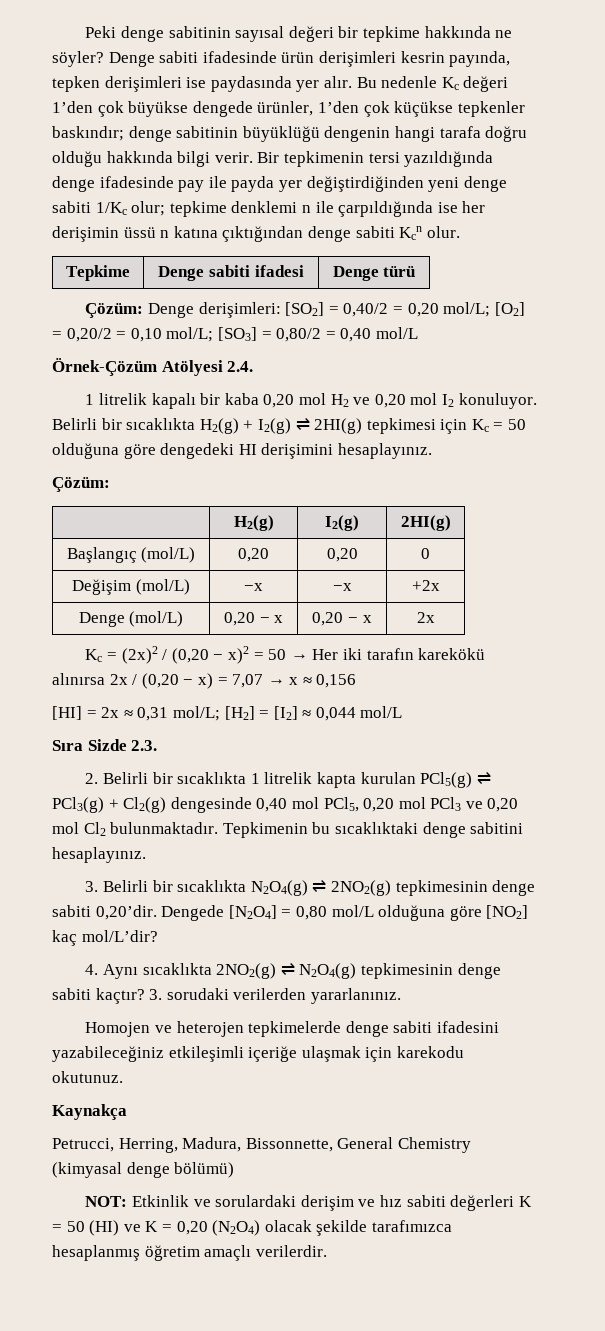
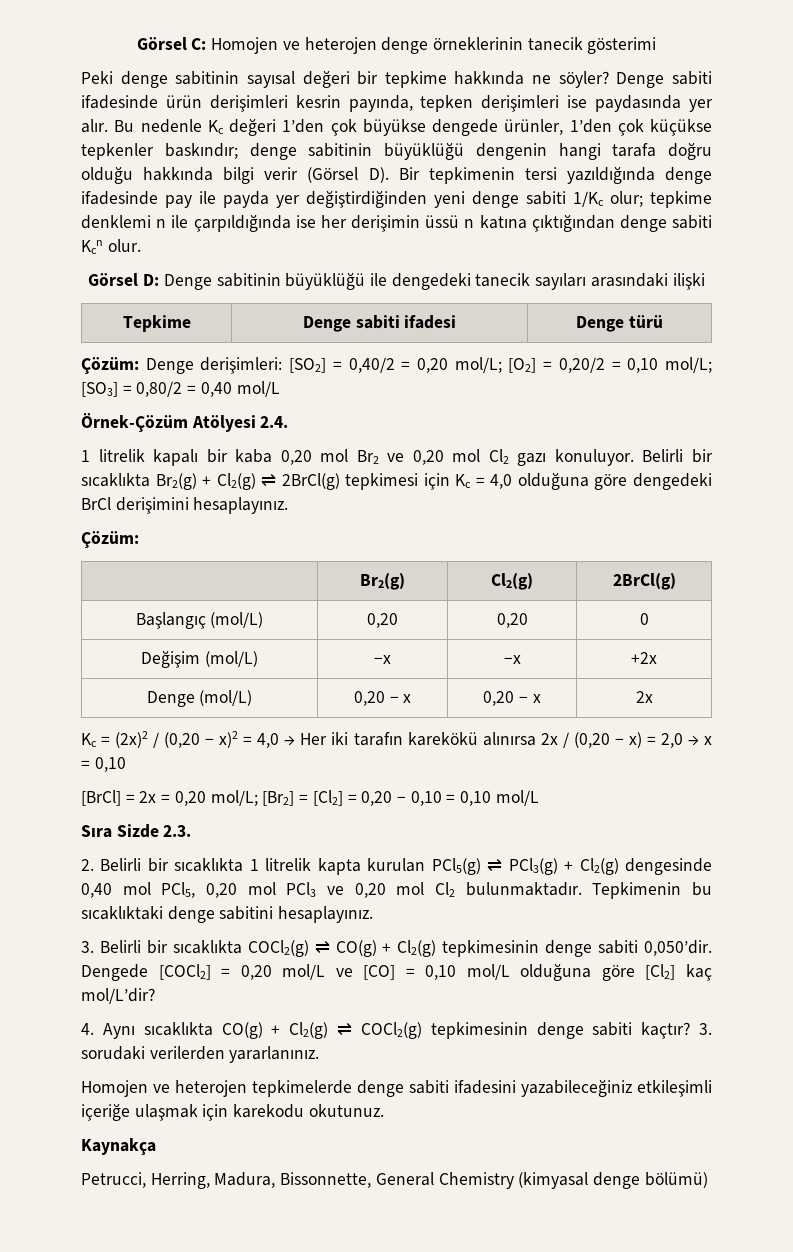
+ Görsel C: Homojen ve heterojen denge örneklerinin tanecik gösterimi
- Bu nedenle Kc değeri 1’den çok büyükse dengede ürünler, 1’den çok küçükse tepkenler baskındır; denge sabitinin büyüklüğü dengenin hangi tarafa doğru olduğu hakkında bilgi verir. Bir tepkimenin tersi yazıldığında denge ifadesinde pay ile payda yer değiştirdiğinden yeni denge sabiti 1/Kc olur; tepkime denklemi n ile çarpıldığında ise her derişimin üssü n katına çıktığından denge sabiti Kcn olur.
+ Bu nedenle Kc değeri 1’den çok büyükse dengede ürünler, 1’den çok küçükse tepkenler baskındır; denge sabitinin büyüklüğü dengenin hangi tarafa doğru olduğu hakkında bilgi verir (Görsel D). Bir tepkimenin tersi yazıldığında denge ifadesinde pay ile payda yer değiştirdiğinden yeni denge sabiti 1/Kc olur; tepkime denklemi n ile çarpıldığında ise her derişimin üssü n katına çıktığından denge sabiti Kcn olur.
+ Görsel D: Denge sabitinin büyüklüğü ile dengedeki tanecik sayıları arasındaki ilişki
- 1 litrelik kapalı bir kaba 0,20 mol H2 ve 0,20 mol I2 konuluyor.
+ 1 litrelik kapalı bir kaba 0,20 mol Br2 ve 0,20 mol Cl2 gazı konuluyor.
- Belirli bir sıcaklıkta H2(g) + I2(g) ⇌ 2HI(g) tepkimesi için Kc = 50 olduğuna göre dengedeki HI derişimini hesaplayınız.
+ Belirli bir sıcaklıkta Br2(g) + Cl2(g) ⇌ 2BrCl(g) tepkimesi için Kc = 4,0 olduğuna göre dengedeki BrCl derişimini hesaplayınız.
- | H2(g) | I2(g) | 2HI(g)
+ | Br2(g) | Cl2(g) | 2BrCl(g)
- Kc = (2x)2 / (0,20 − x)2 = 50 → Her iki tarafın karekökü alınırsa 2x / (0,20 − x) = 7,07 → x ≈ 0,156
- [HI] = 2x ≈ 0,31 mol/L; [H2] = [I2] ≈ 0,044 mol/L
+ Kc = (2x)2 / (0,20 − x)2 = 4,0 → Her iki tarafın karekökü alınırsa 2x / (0,20 − x) = 2,0 → x = 0,10
+ [BrCl] = 2x = 0,20 mol/L; [Br2] = [Cl2] = 0,20 − 0,10 = 0,10 mol/L
- 3. Belirli bir sıcaklıkta N2O4(g) ⇌ 2NO2(g) tepkimesinin denge sabiti 0,20’dir. Dengede [N2O4] = 0,80 mol/L olduğuna göre [NO2] kaç mol/L’dir?
+ 3. Belirli bir sıcaklıkta COCl2(g) ⇌ CO(g) + Cl2(g) tepkimesinin denge sabiti 0,050’dir. Dengede [COCl2] = 0,20 mol/L ve [CO] = 0,10 mol/L olduğuna göre [Cl2] kaç mol/L’dir?
- 4. Aynı sıcaklıkta 2NO2(g) ⇌ N2O4(g) tepkimesinin denge sabiti kaçtır?
+ 4. Aynı sıcaklıkta CO(g) + Cl2(g) ⇌ COCl2(g) tepkimesinin denge sabiti kaçtır?
- NOT: Etkinlik ve sorulardaki derişim ve hız sabiti değerleri K = 50 (HI) ve K = 0,20 (N2O4) olacak şekilde tarafımızca hesaplanmış öğretim amaçlı verilerdir.

